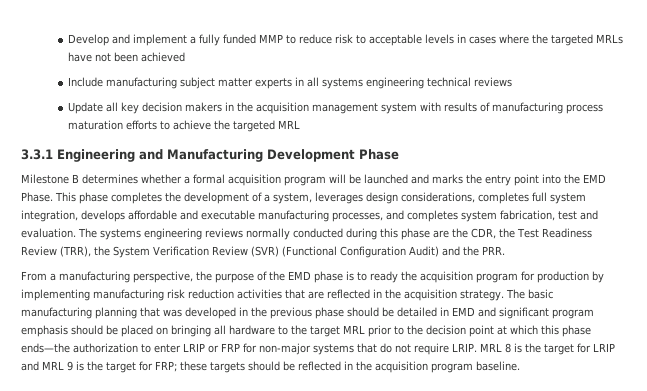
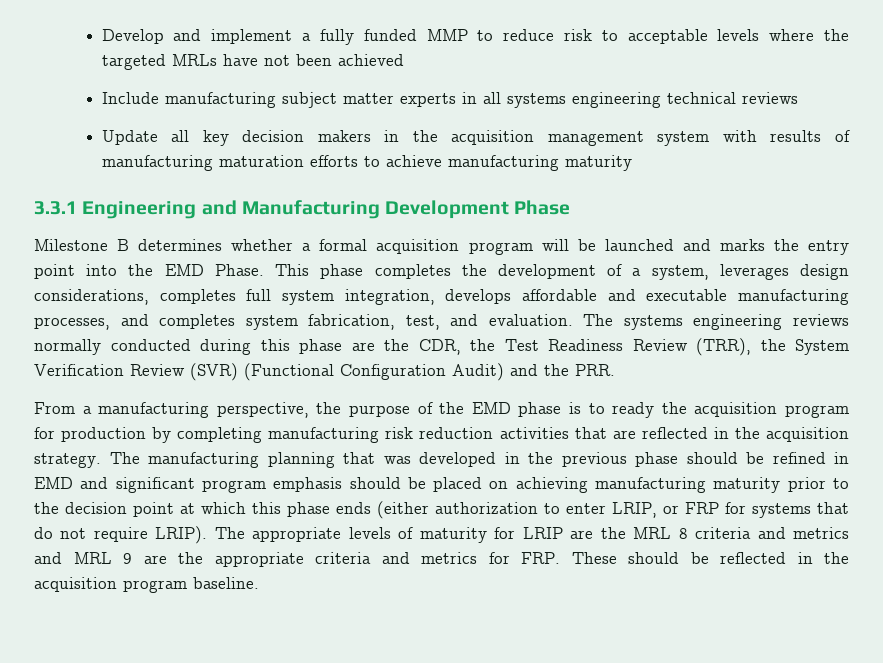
- Develop and implement a fully funded MMP to reduce risk to acceptable levels in cases where the targeted MRLs have not been achieved
+ Develop and implement a fully funded MMP to reduce risk to acceptable levels where the targeted MRLs have not been achieved
- Update all key decision makers in the acquisition management system with results of manufacturing process maturation efforts to achieve the targeted MRL
+ Update all key decision makers in the acquisition management system with results of manufacturing maturation efforts to achieve manufacturing maturity
- This phase completes the development of a system, leverages design considerations, completes full system integration, develops affordable and executable manufacturing processes, and completes system fabrication, test and evaluation.
+ This phase completes the development of a system, leverages design considerations, completes full system integration, develops affordable and executable manufacturing processes, and completes system fabrication, test, and evaluation.
- From a manufacturing perspective, the purpose of the EMD phase is to ready the acquisition program for production by implementing manufacturing risk reduction activities that are reflected in the acquisition strategy.
+ From a manufacturing perspective, the purpose of the EMD phase is to ready the acquisition program for production by completing manufacturing risk reduction activities that are reflected in the acquisition strategy.
- The basic manufacturing planning that was developed in the previous phase should be detailed in EMD and significant program emphasis should be placed on bringing all hardware to the target MRL prior to the decision point at which this phase ends—the authorization to enter LRIP or FRP for non-major systems that do not require LRIP. MRL 8 is the target for LRIP and MRL 9 is the target for FRP; these targets should be reflected in the acquisition program baseline.
+ The manufacturing planning that was developed in the previous phase should be refined in EMD and significant program emphasis should be placed on achieving manufacturing maturity prior to the decision point at which this phase ends (either authorization to enter LRIP, or FRP for systems that do not require LRIP). The appropriate levels of maturity for LRIP are the MRL 8 criteria and metrics and MRL 9 are the appropriate criteria and metrics for FRP. These should be reflected in the acquisition program baseline.

